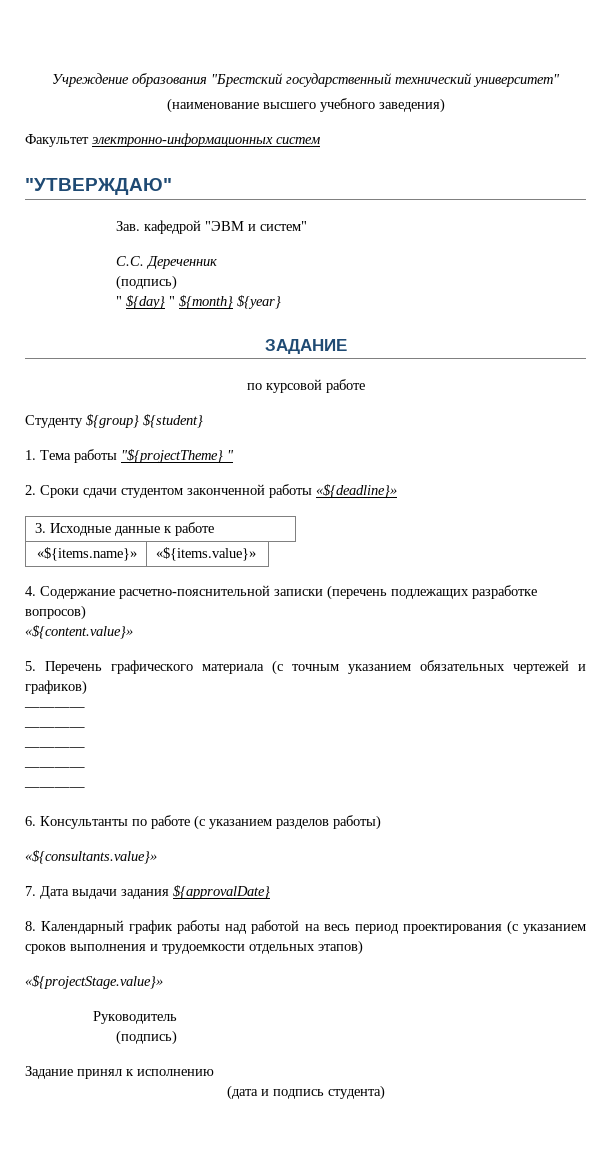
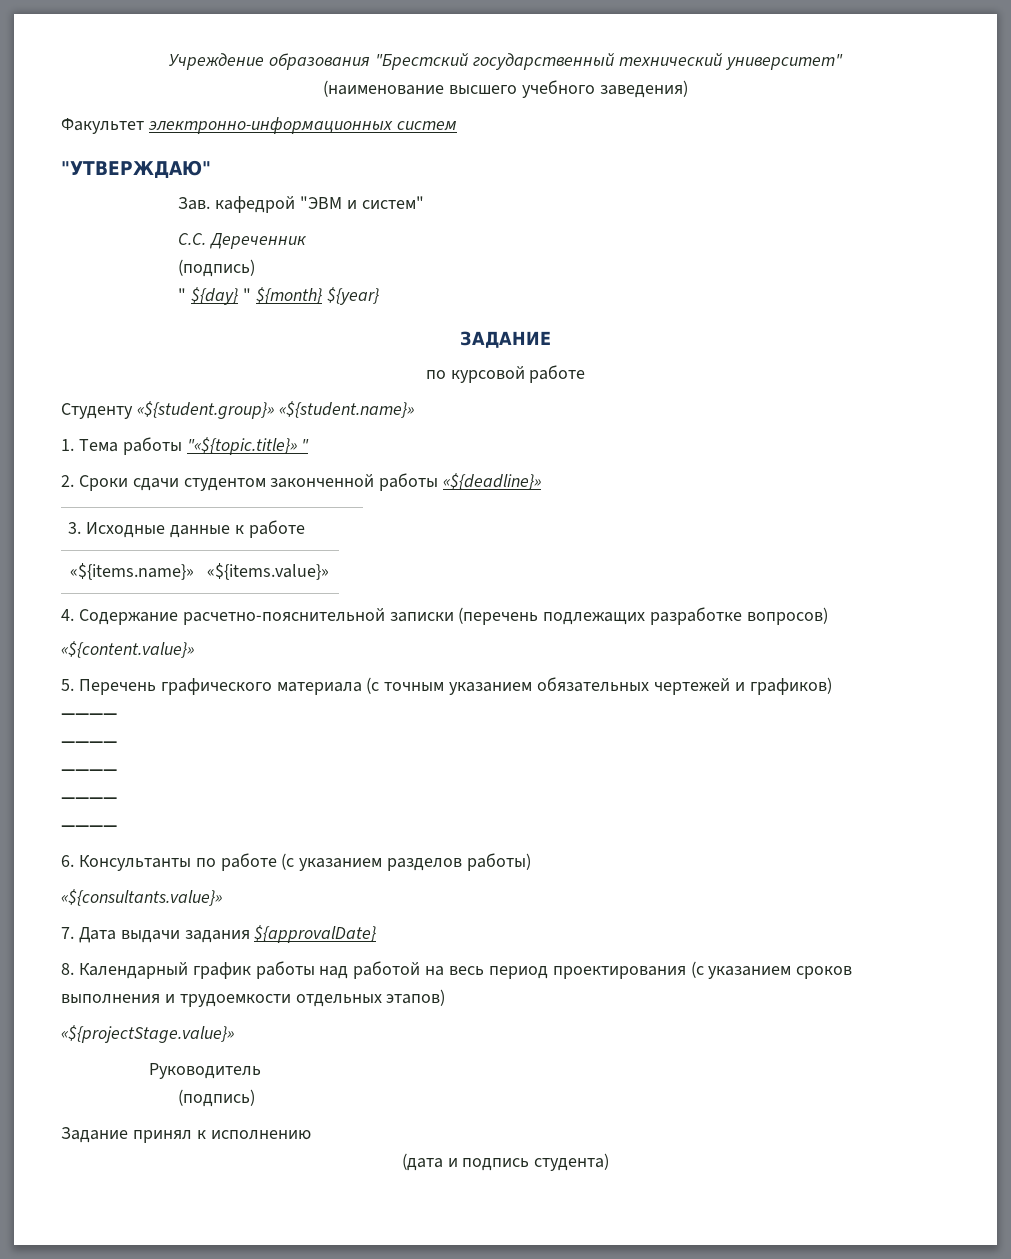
- Студенту ${group} ${student}
+ Студенту «${student.group}» «${student.name}»
- 1. Тема работы "${projectTheme} "
+ 1. Тема работы "«${topic.title}» "

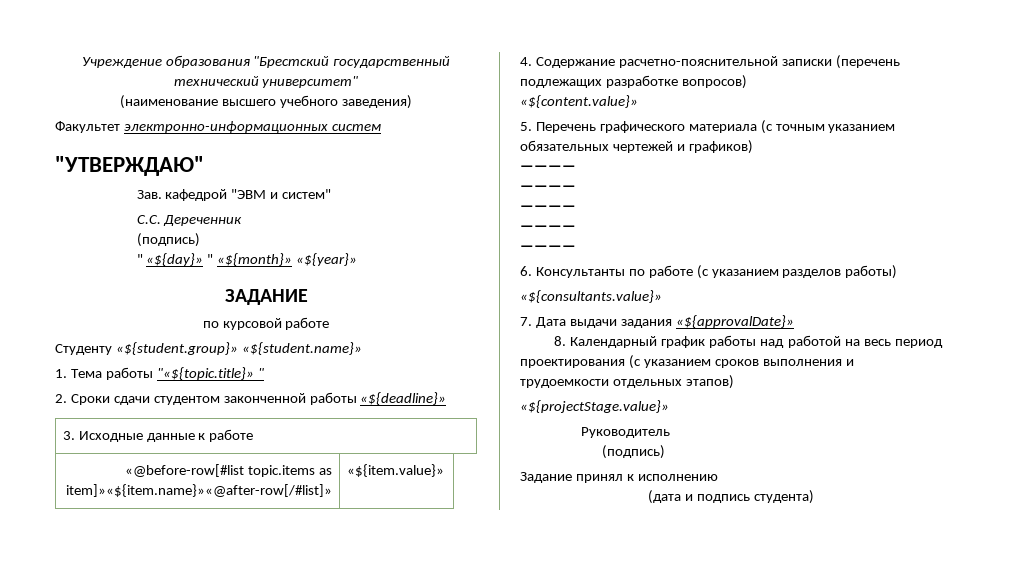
- " ${day} " ${month} ${year}
+ " «${day}» " «${month}» «${year}»
- «${items.name}» | «${items.value}»
+ «@before-row[#list topic.items as item]»«${item.name}»«@after-row[/#list]» | «${item.value}»
- 7. Дата выдачи задания ${approvalDate}
+ 7. Дата выдачи задания «${approvalDate}»

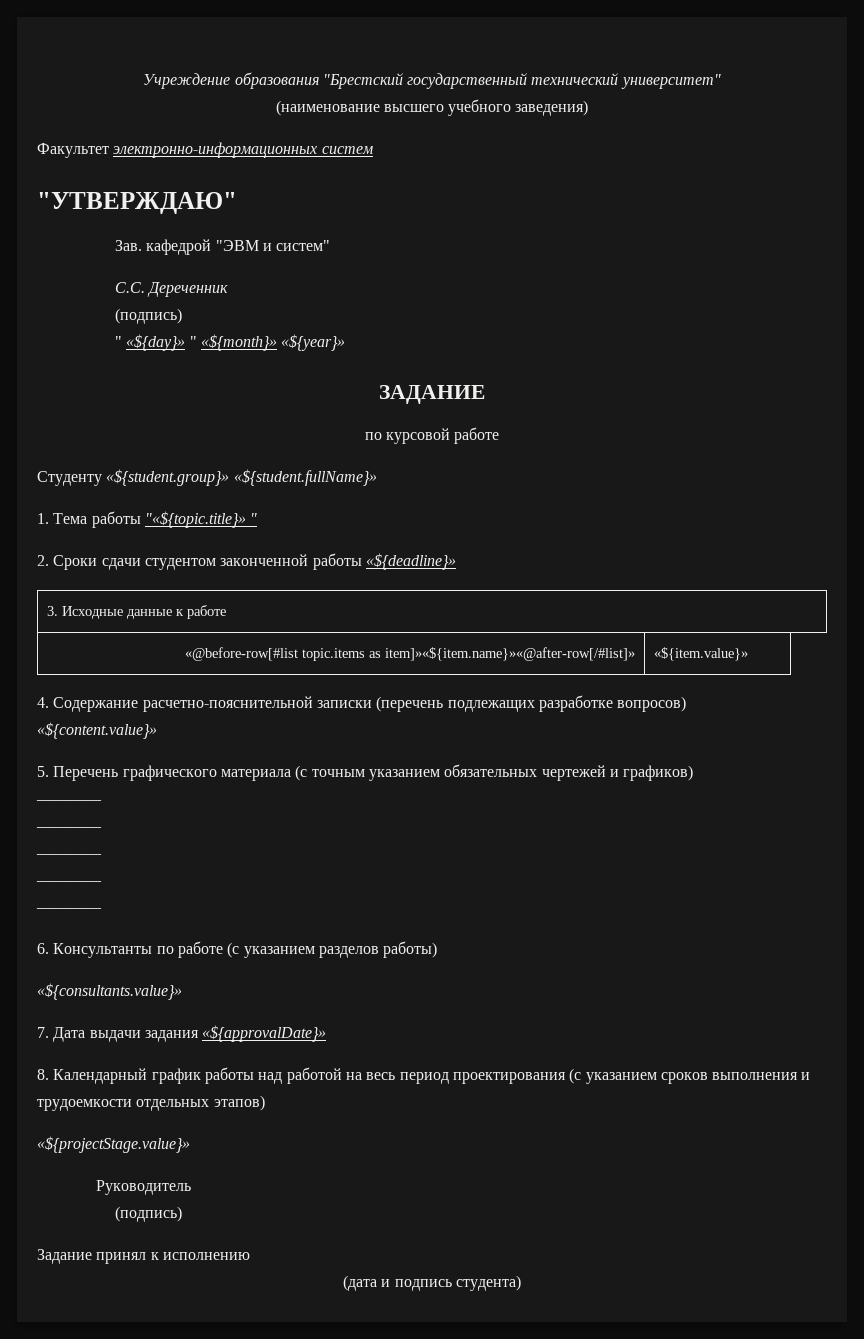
- Студенту «${student.group}» «${student.name}»
+ Студенту «${student.group}» «${student.fullName}»

